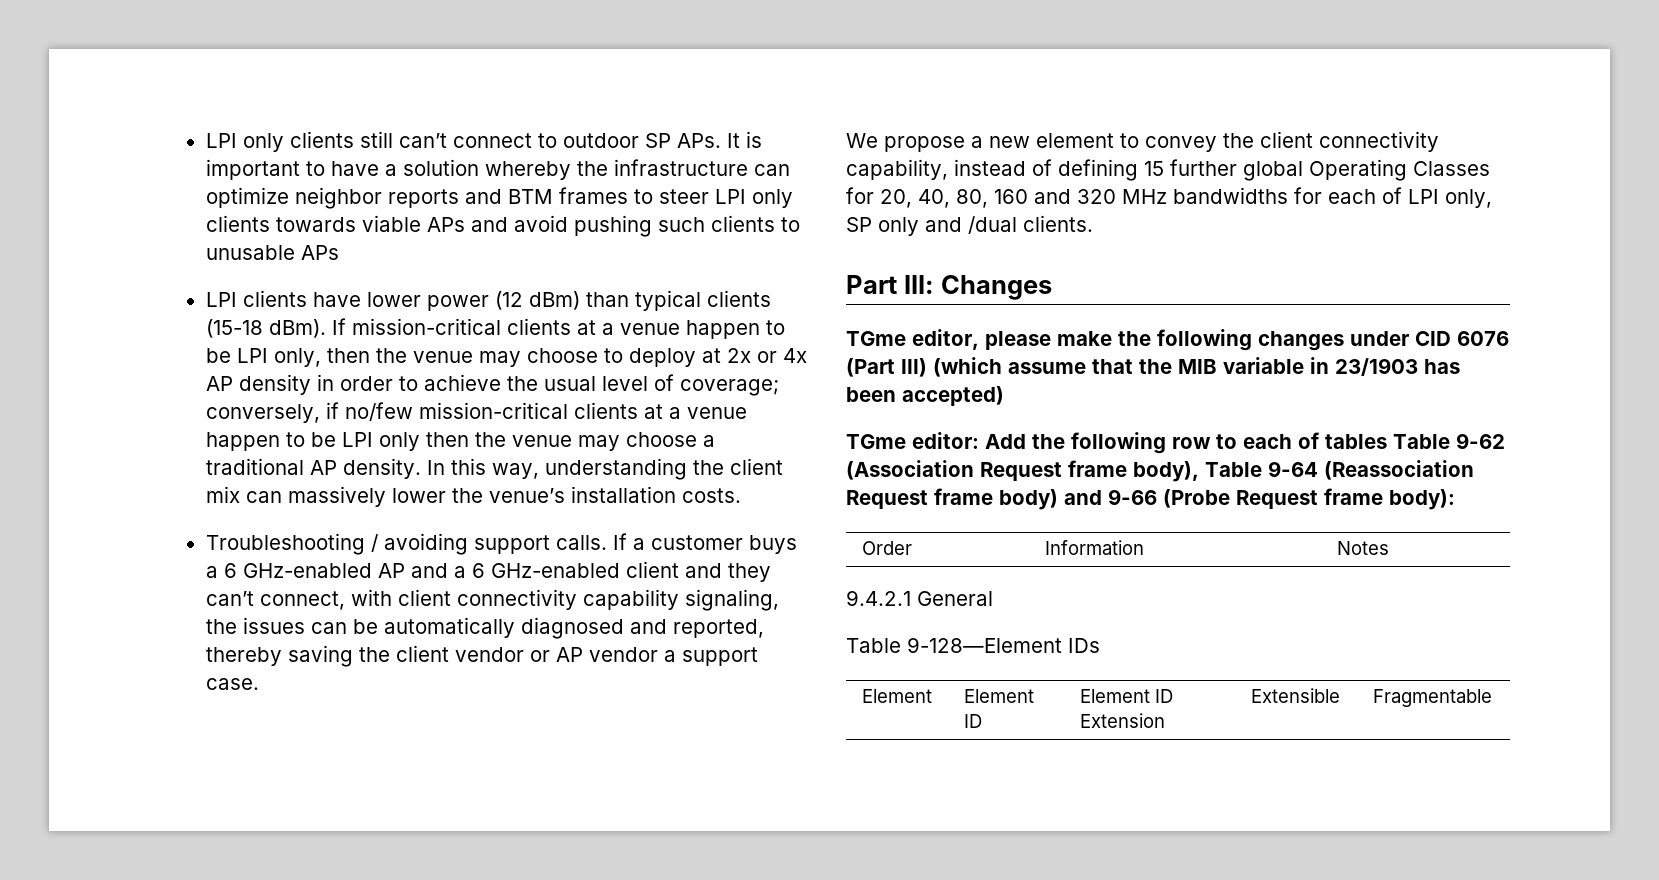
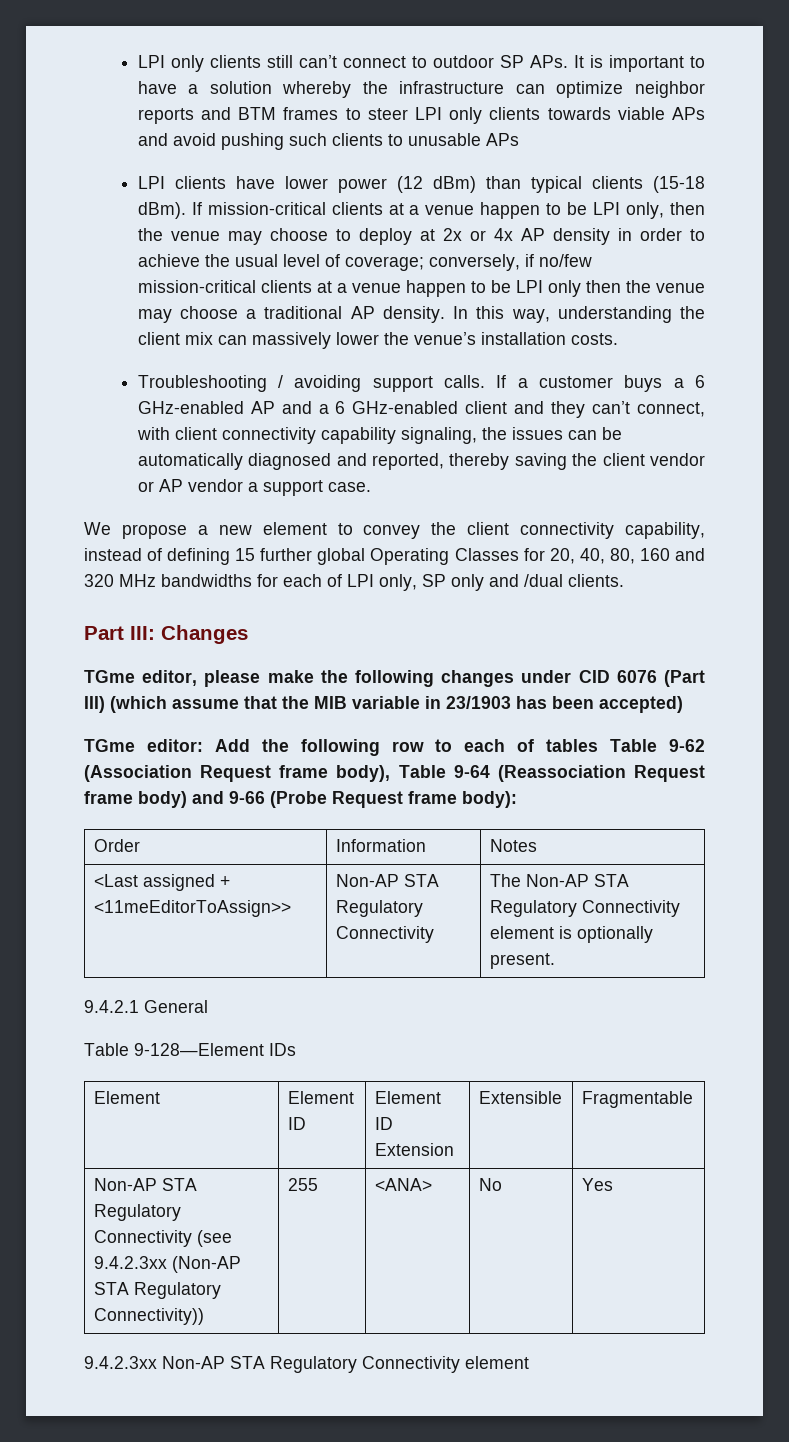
+ <Last assigned + <11meEditorToAssign>> | Non-AP STA Regulatory Connectivity | The Non-AP STA Regulatory Connectivity element is optionally present.
+ Non-AP STA Regulatory Connectivity (see 9.4.2.3xx (Non-AP STA Regulatory Connectivity)) | 255 | <ANA> | No | Yes
+ 9.4.2.3xx Non-AP STA Regulatory Connectivity element

